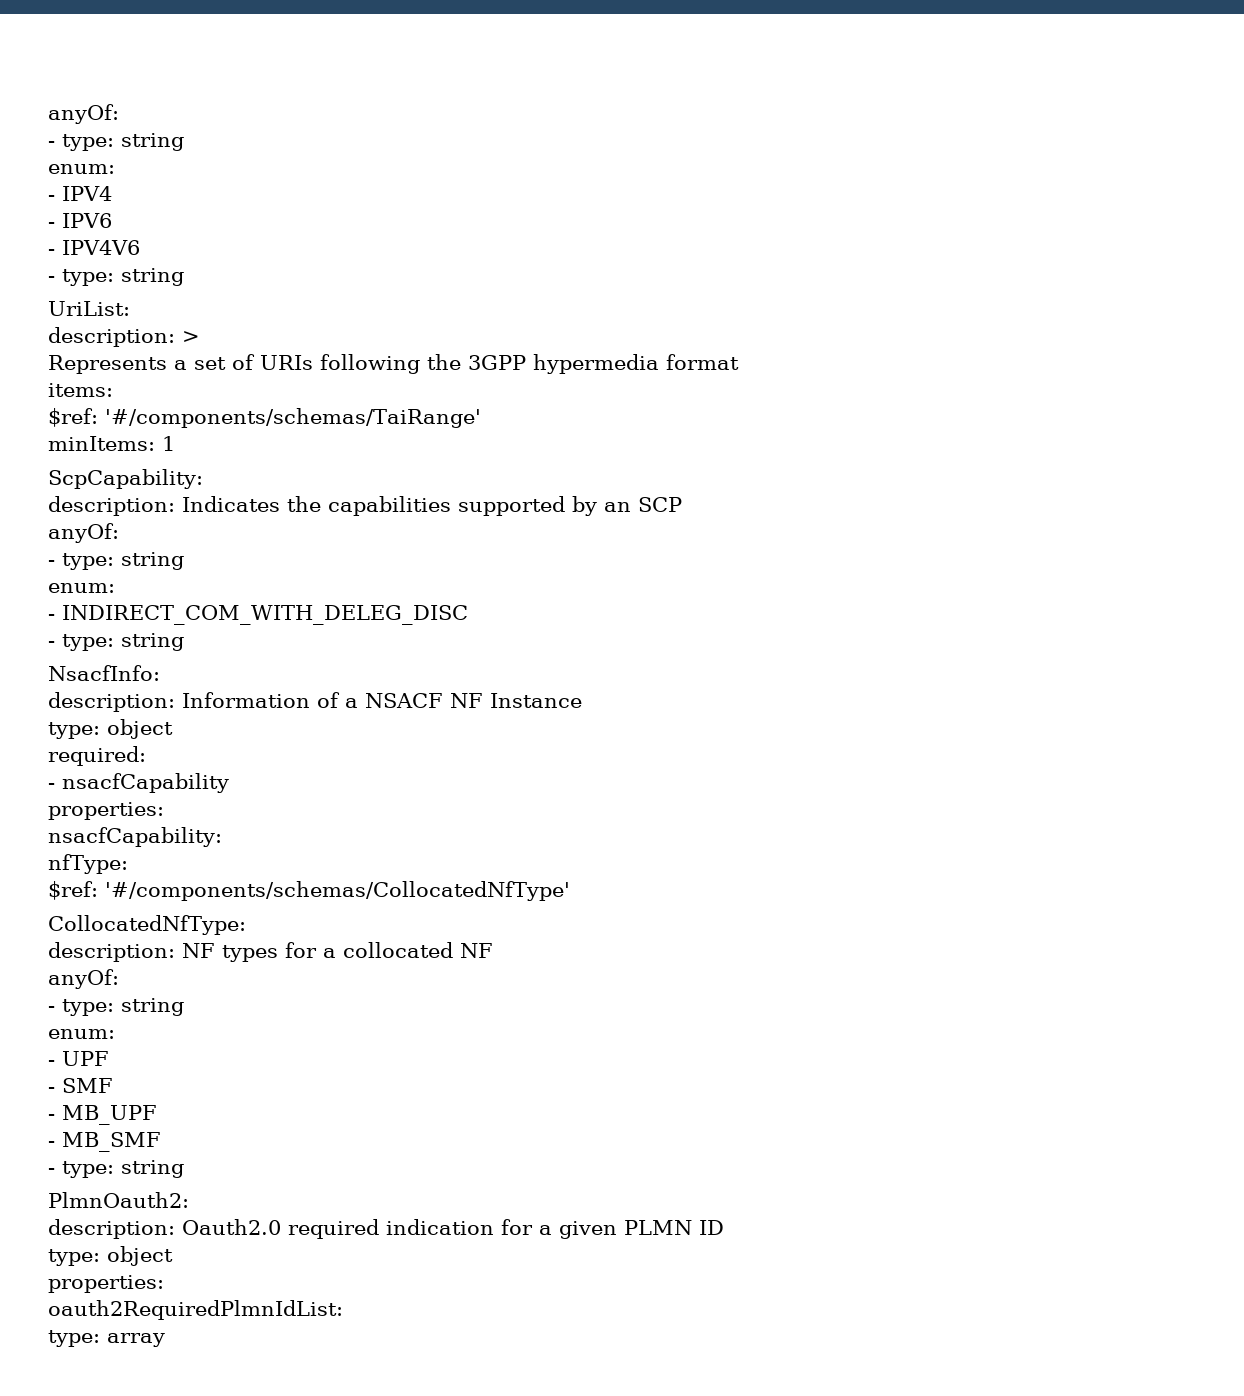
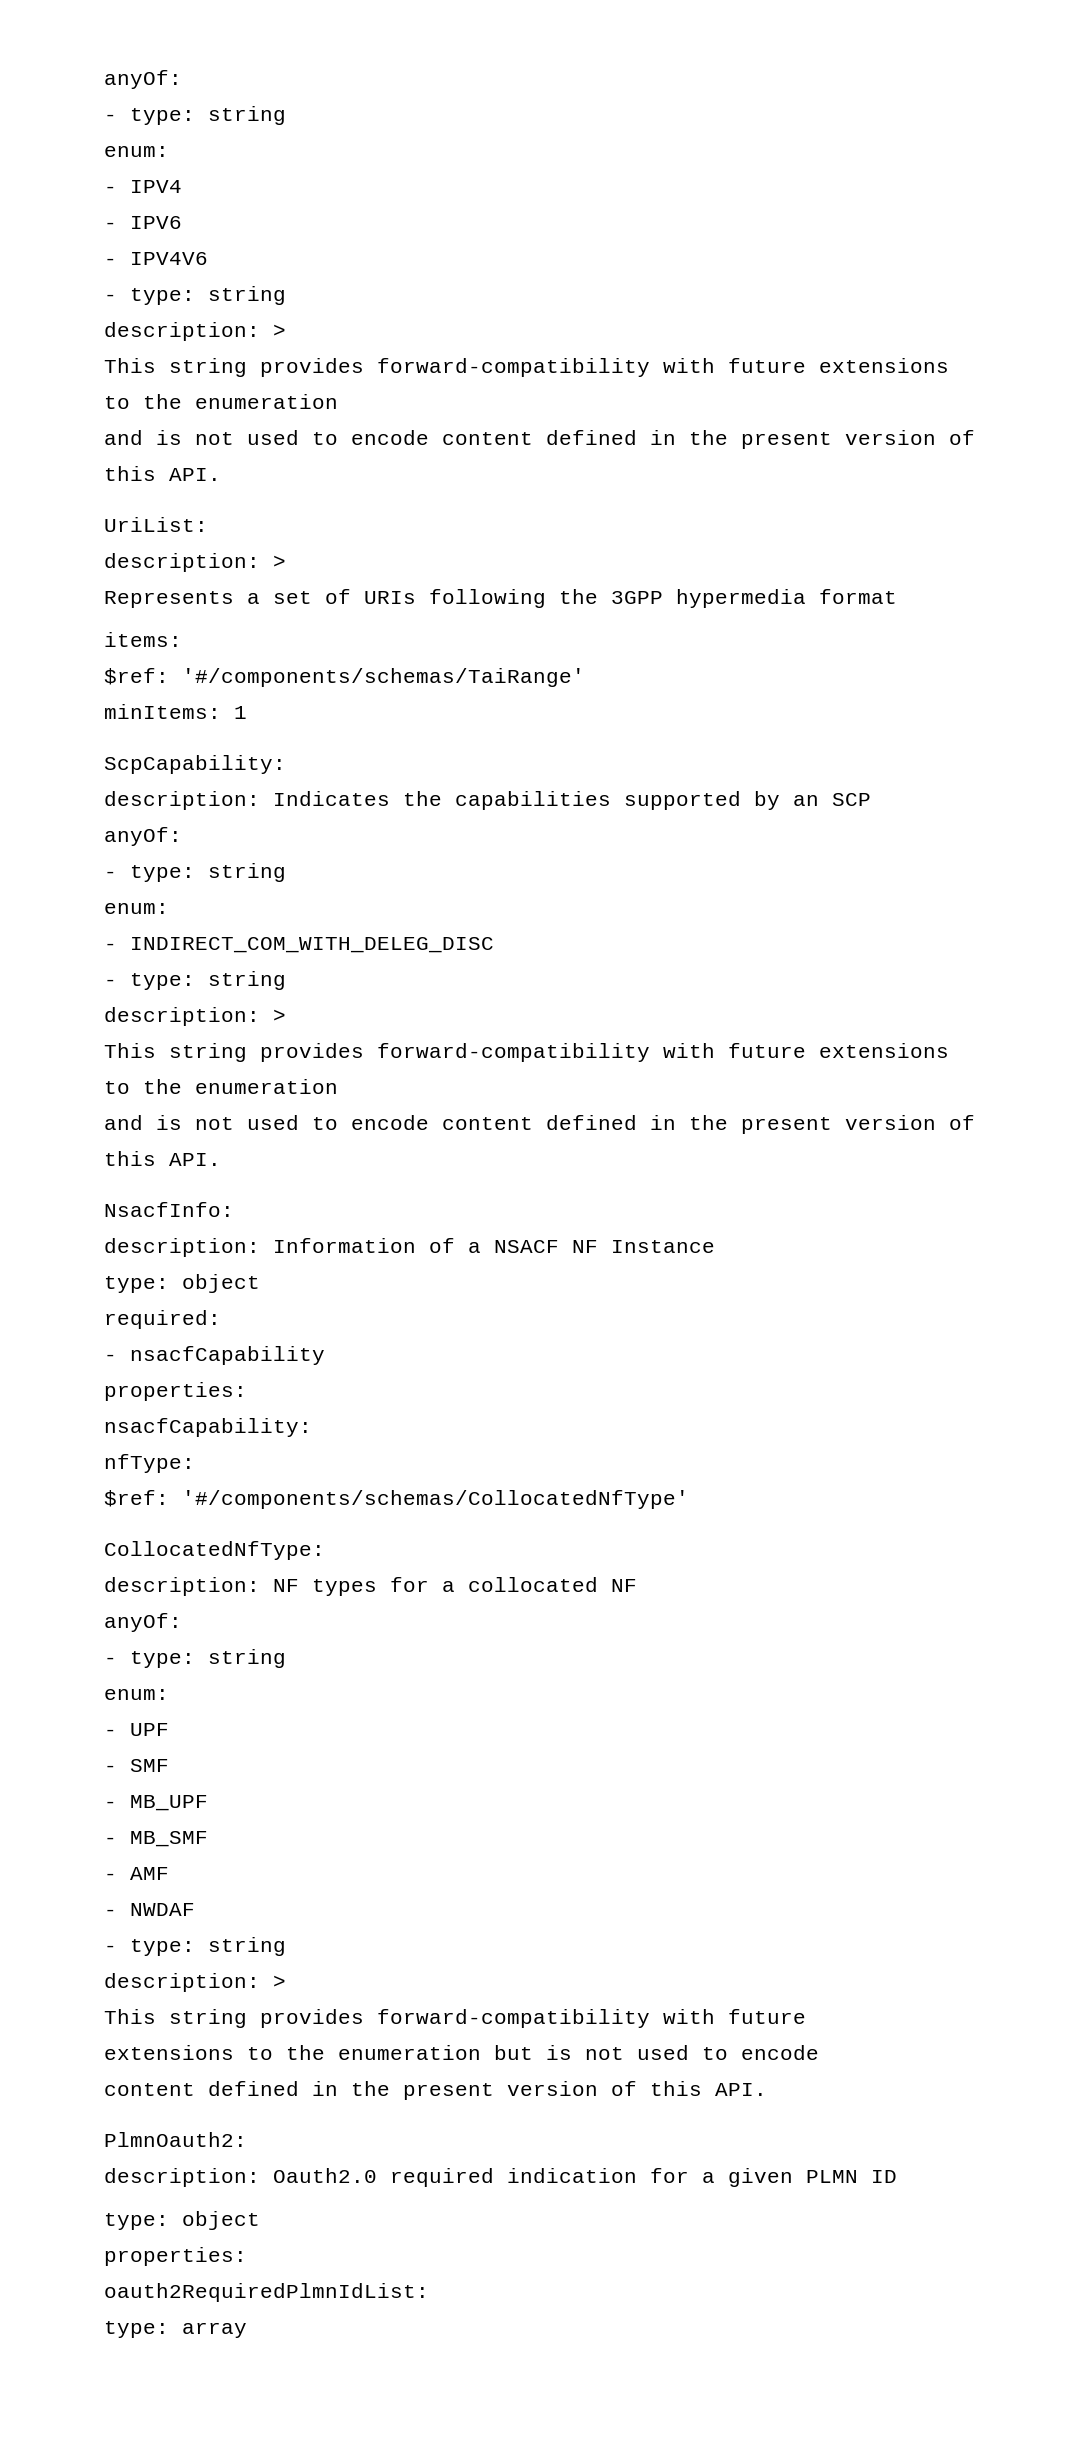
  - IPV4V6
  - type: string
+ description: >
+ This string provides forward-compatibility with future extensions to the enumeration
+ and is not used to encode content defined in the present version of this API.
  - INDIRECT_COM_WITH_DELEG_DISC
  - type: string
+ description: >
+ This string provides forward-compatibility with future extensions to the enumeration
+ and is not used to encode content defined in the present version of this API.
  - MB_SMF
+ - AMF
+ - NWDAF
  - type: string
+ description: >
+ This string provides forward-compatibility with future
+ extensions to the enumeration but is not used to encode
+ content defined in the present version of this API.

